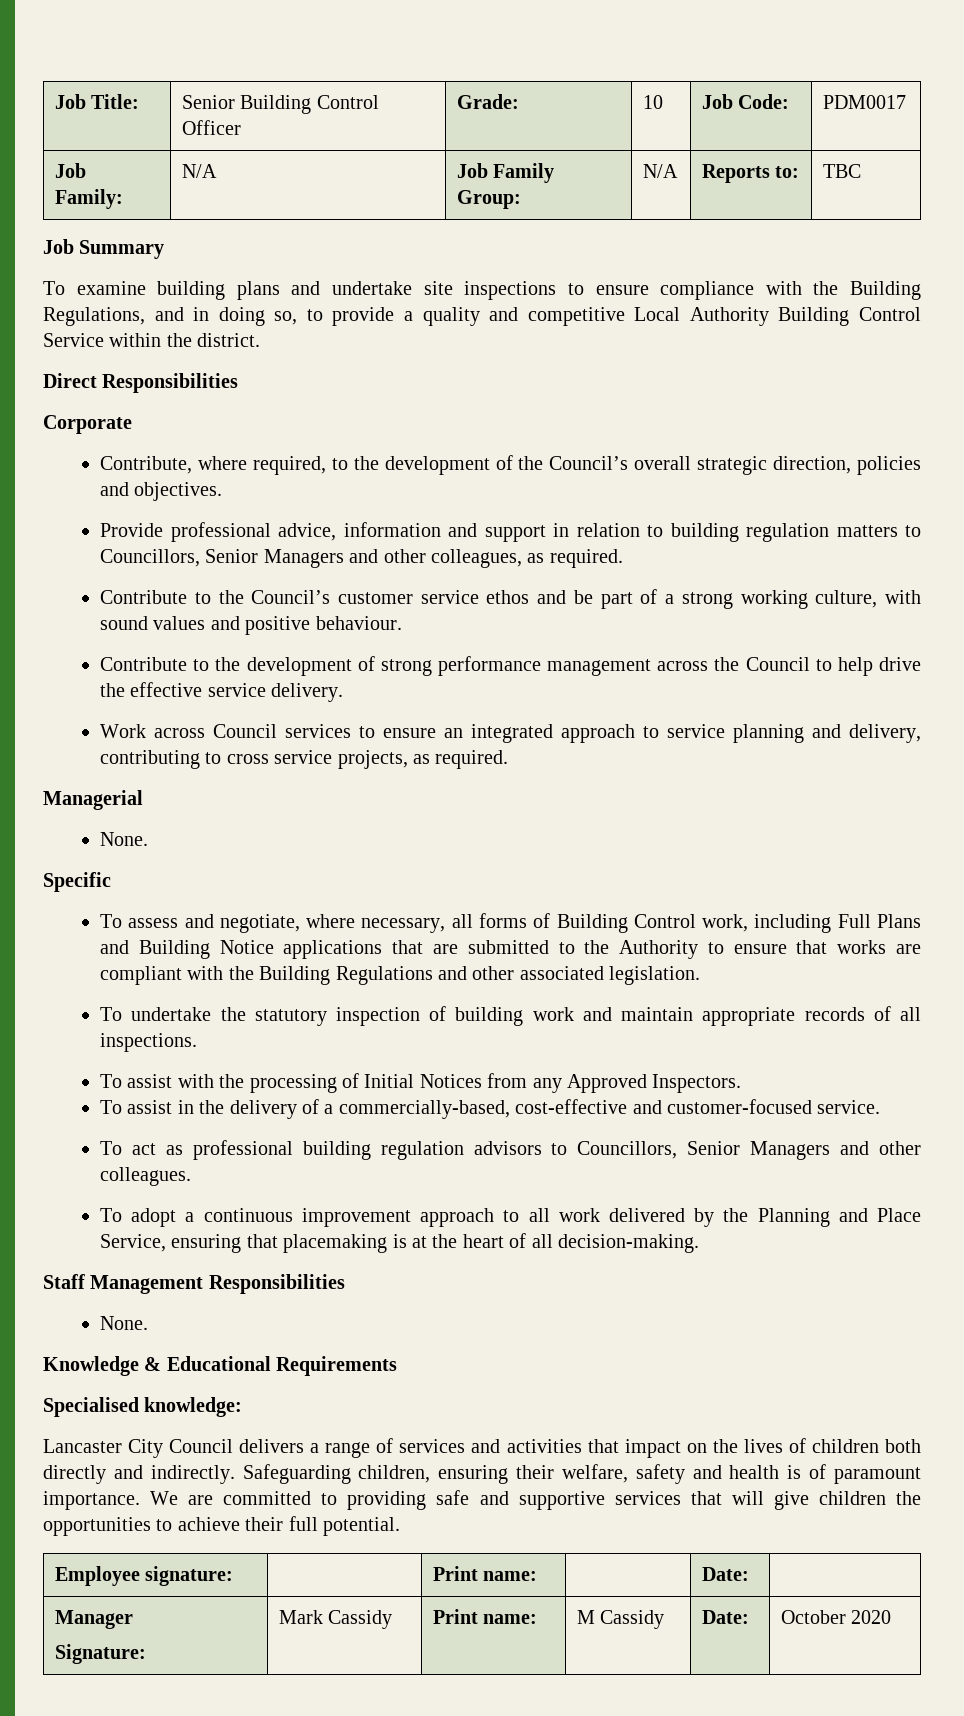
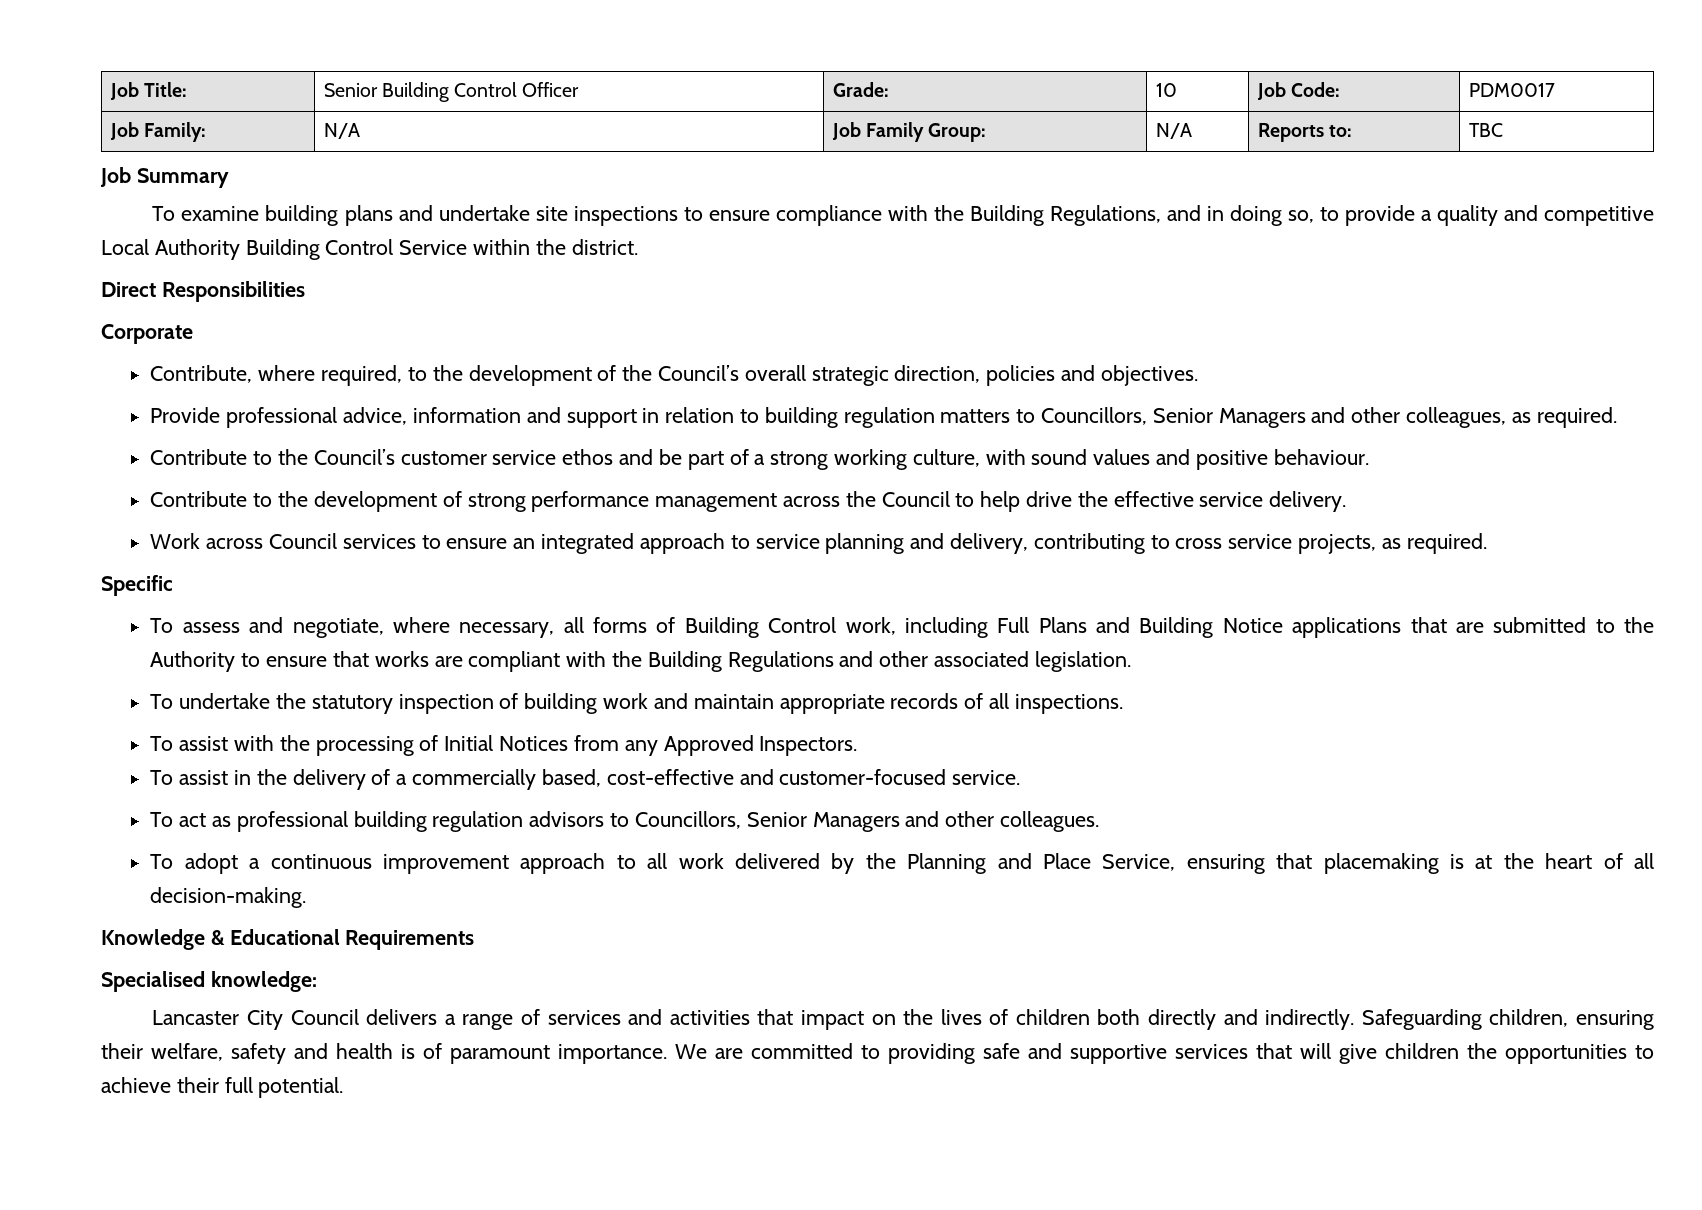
- Managerial
- None.
- To assist in the delivery of a commercially-based, cost-effective and customer-focused service.
+ To assist in the delivery of a commercially based, cost-effective and customer-focused service.
- Staff Management Responsibilities
- None.
- Employee signature: | | Print name: | | Date: |
- Manager
- Signature: | Mark Cassidy | Print name: | M Cassidy | Date: | October 2020

